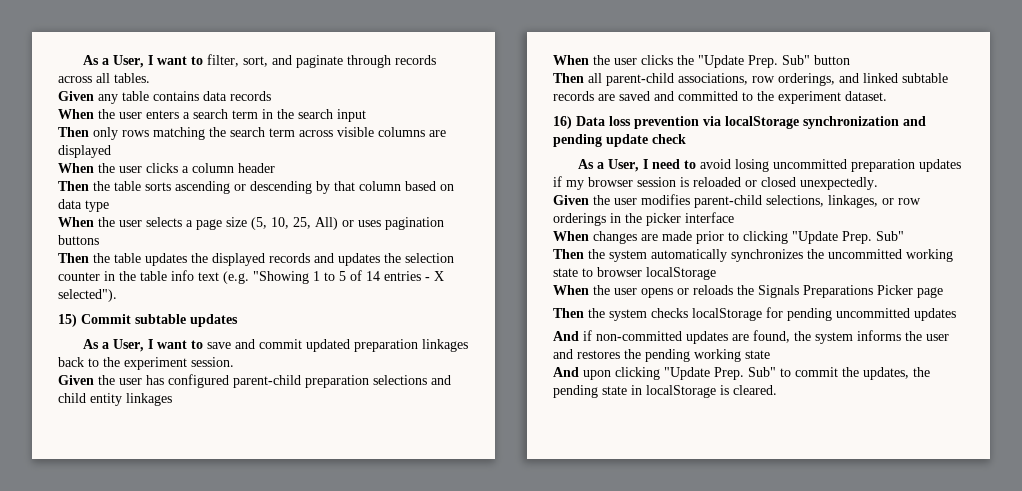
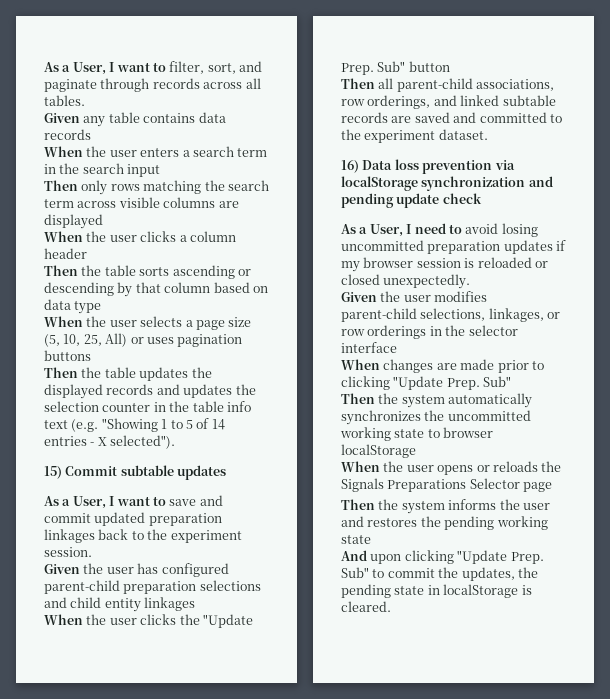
- Given the user modifies parent-child selections, linkages, or row orderings in the picker interface
+ Given the user modifies parent-child selections, linkages, or row orderings in the selector interface
- When the user opens or reloads the Signals Preparations Picker page
+ When the user opens or reloads the Signals Preparations Selector page
- Then the system checks localStorage for pending uncommitted updates
- And if non-committed updates are found, the system informs the user and restores the pending working state
+ Then the system informs the user and restores the pending working state

